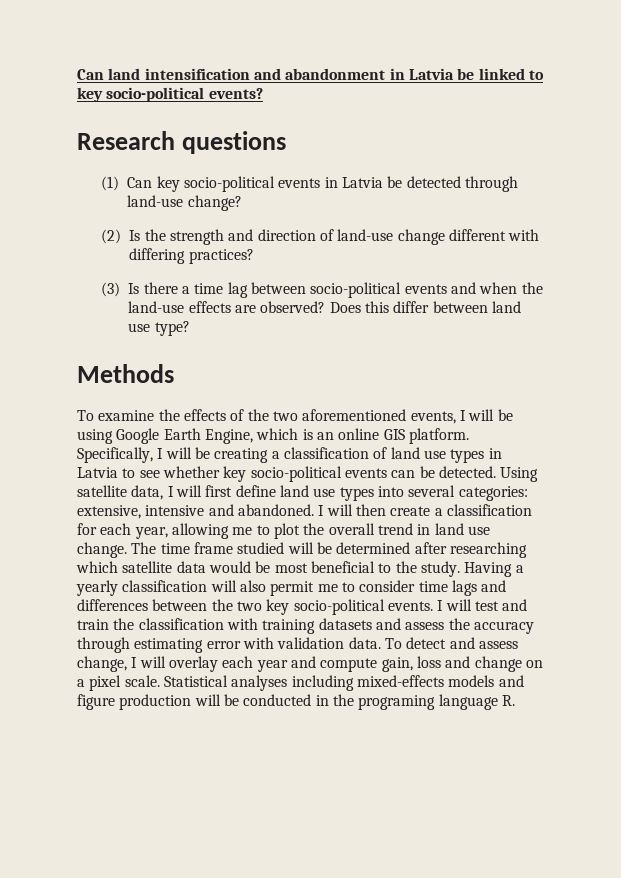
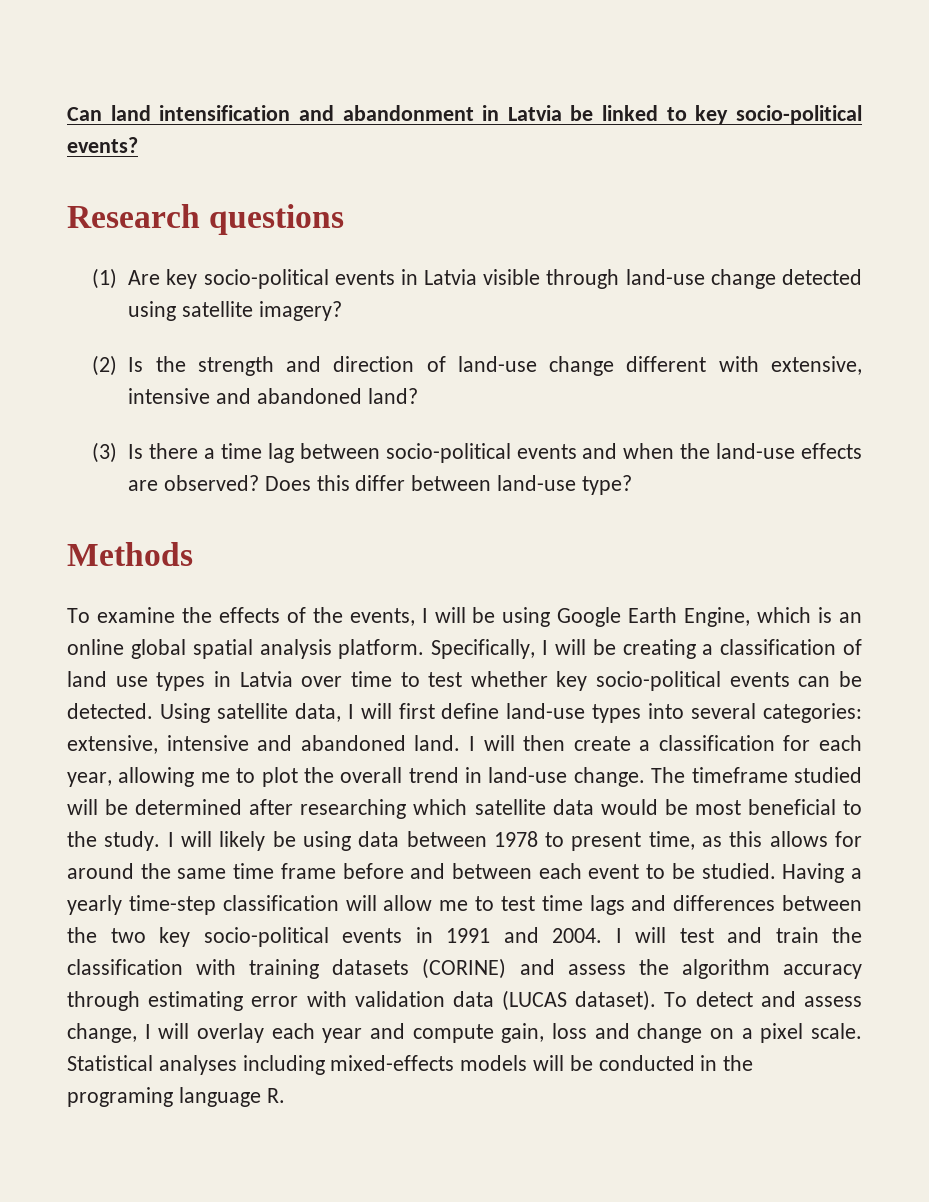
- (1) Can key socio-political events in Latvia be detected through land-use change?
+ (1) Are key socio-political events in Latvia visible through land-use change detected using satellite imagery?
- (2) Is the strength and direction of land-use change different with differing practices?
+ (2) Is the strength and direction of land-use change different with extensive, intensive and abandoned land?
- Does this differ between land use type?
+ Does this differ between land-use type?
- To examine the effects of the two aforementioned events, I will be using Google Earth Engine, which is an online GIS platform.
+ To examine the effects of the events, I will be using Google Earth Engine, which is an online global spatial analysis platform.
- Specifically, I will be creating a classification of land use types in Latvia to see whether key socio-political events can be detected.
+ Specifically, I will be creating a classification of land use types in Latvia over time to test whether key socio-political events can be detected.
- Using satellite data, I will first define land use types into several categories: extensive, intensive and abandoned.
+ Using satellite data, I will first define land-use types into several categories: extensive, intensive and abandoned land.
- I will then create a classification for each year, allowing me to plot the overall trend in land use change. The time frame studied will be determined after researching which satellite data would be most beneficial to the study.
+ I will then create a classification for each year, allowing me to plot the overall trend in land-use change. The timeframe studied will be determined after researching which satellite data would be most beneficial to the study.
+ I will likely be using data between 1978 to present time, as this allows for around the same time frame before and between each event to be studied.
- Having a yearly classification will also permit me to consider time lags and differences between the two key socio-political events.
+ Having a yearly time-step classification will allow me to test time lags and differences between the two key socio-political events in 1991 and 2004.
- I will test and train the classification with training datasets and assess the accuracy through estimating error with validation data.
+ I will test and train the classification with training datasets (CORINE) and assess the algorithm accuracy through estimating error with validation data (LUCAS dataset).
- Statistical analyses including mixed-effects models and figure production will be conducted in the programing language R.
+ Statistical analyses including mixed-effects models will be conducted in the programing language R.

